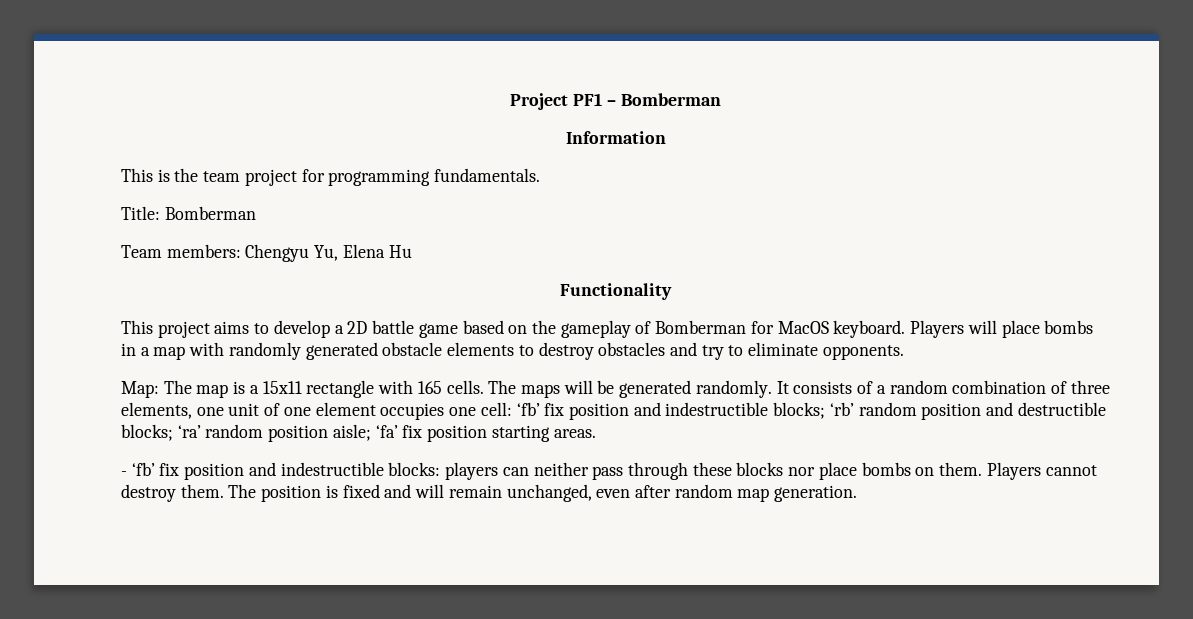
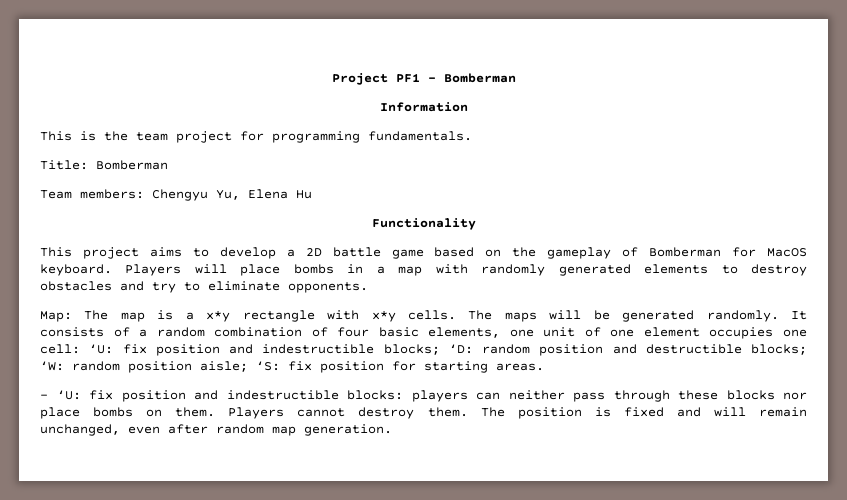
- Players will place bombs in a map with randomly generated obstacle elements to destroy obstacles and try to eliminate opponents.
+ Players will place bombs in a map with randomly generated elements to destroy obstacles and try to eliminate opponents.
- Map: The map is a 15x11 rectangle with 165 cells.
+ Map: The map is a x*y rectangle with x*y cells.
- It consists of a random combination of three elements, one unit of one element occupies one cell: ‘fb’ fix position and indestructible blocks; ‘rb’ random position and destructible blocks; ‘ra’ random position aisle; ‘fa’ fix position starting areas.
+ It consists of a random combination of four basic elements, one unit of one element occupies one cell: ‘U: fix position and indestructible blocks; ‘D: random position and destructible blocks; ‘W: random position aisle; ‘S: fix position for starting areas.
- - ‘fb’ fix position and indestructible blocks: players can neither pass through these blocks nor place bombs on them.
+ - ‘U: fix position and indestructible blocks: players can neither pass through these blocks nor place bombs on them.

